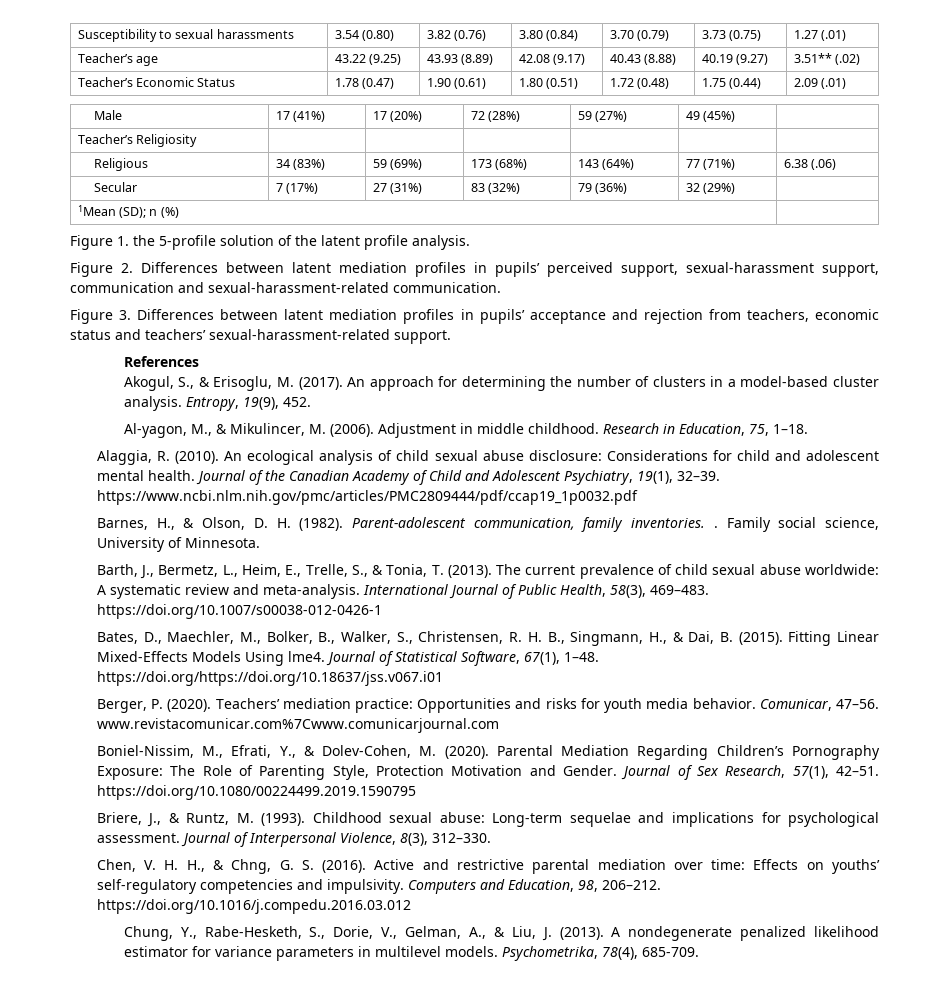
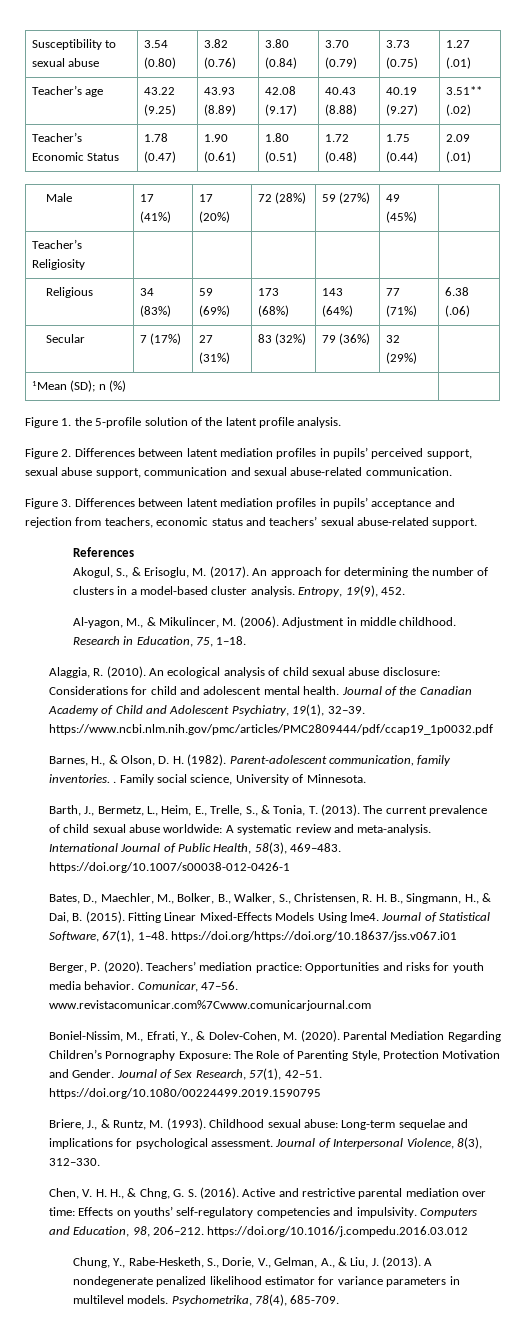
- Susceptibility to sexual harassments | 3.54 (0.80) | 3.82 (0.76) | 3.80 (0.84) | 3.70 (0.79) | 3.73 (0.75) | 1.27 (.01)
+ Susceptibility to sexual abuse | 3.54 (0.80) | 3.82 (0.76) | 3.80 (0.84) | 3.70 (0.79) | 3.73 (0.75) | 1.27 (.01)
- Figure 2. Differences between latent mediation profiles in pupils’ perceived support, sexual-harassment support, communication and sexual-harassment-related communication.
+ Figure 2. Differences between latent mediation profiles in pupils’ perceived support, sexual abuse support, communication and sexual abuse-related communication.
- Figure 3. Differences between latent mediation profiles in pupils’ acceptance and rejection from teachers, economic status and teachers’ sexual-harassment-related support.
+ Figure 3. Differences between latent mediation profiles in pupils’ acceptance and rejection from teachers, economic status and teachers’ sexual abuse-related support.

